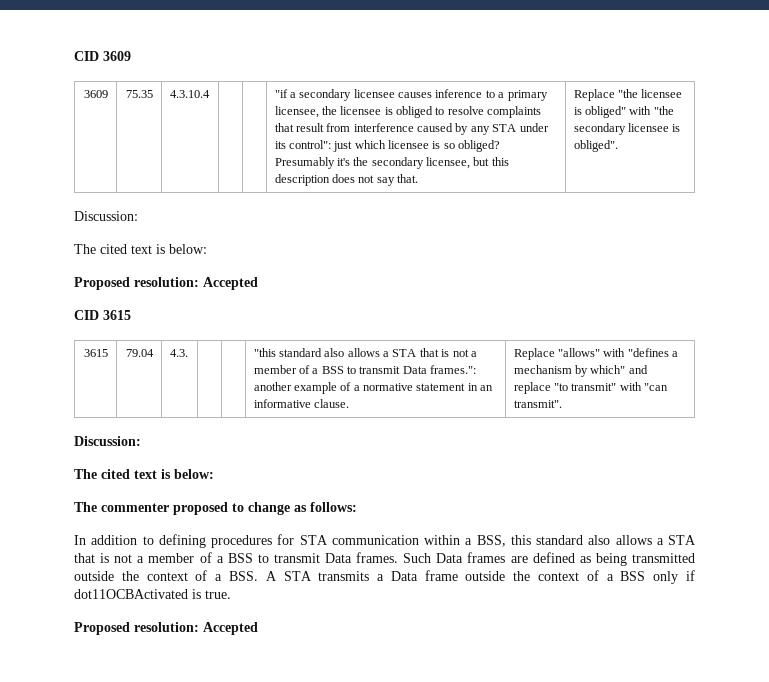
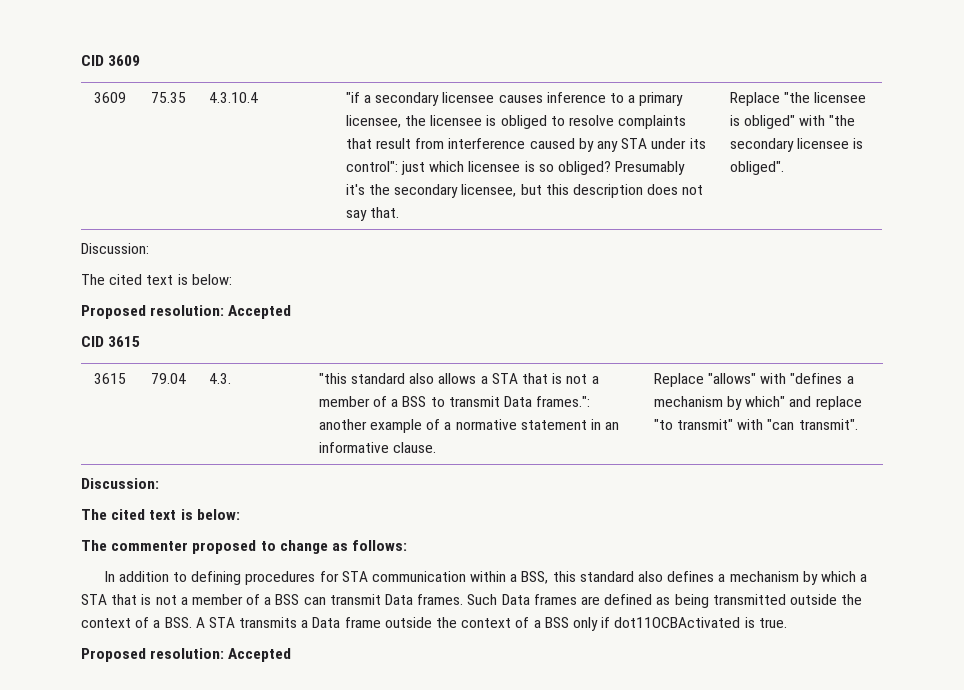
- In addition to defining procedures for STA communication within a BSS, this standard also allows a STA that is not a member of a BSS to transmit Data frames.
+ In addition to defining procedures for STA communication within a BSS, this standard also defines a mechanism by which a STA that is not a member of a BSS can transmit Data frames.

